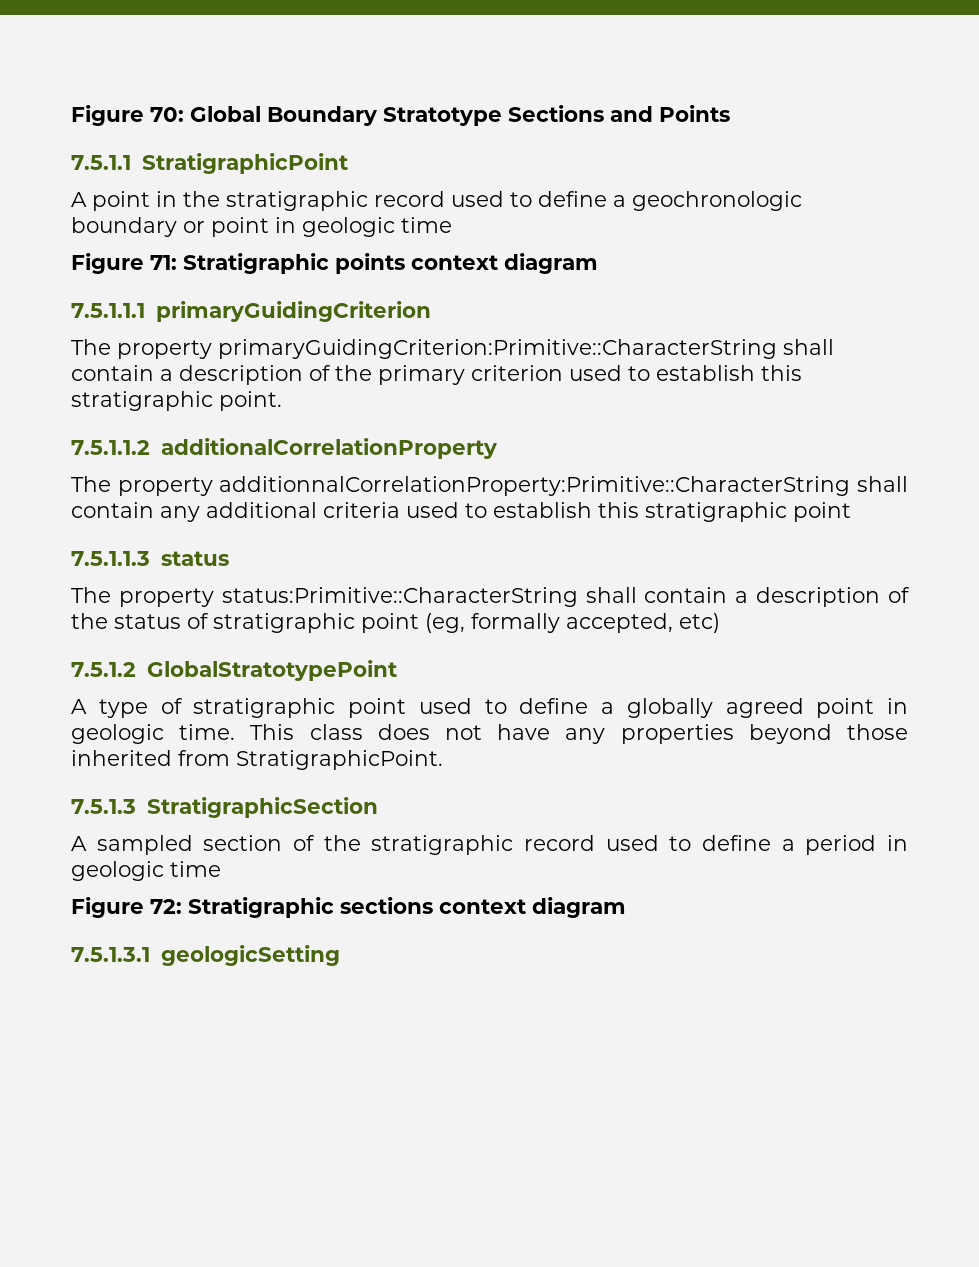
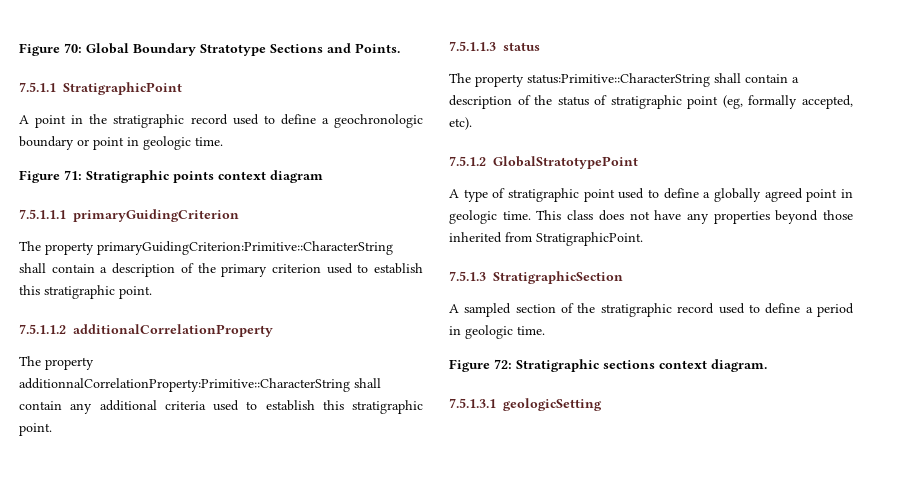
- Figure 70: Global Boundary Stratotype Sections and Points
+ Figure 70: Global Boundary Stratotype Sections and Points.
- A point in the stratigraphic record used to define a geochronologic boundary or point in geologic time
+ A point in the stratigraphic record used to define a geochronologic boundary or point in geologic time.
- The property additionnalCorrelationProperty:Primitive::CharacterString shall contain any additional criteria used to establish this stratigraphic point
+ The property additionnalCorrelationProperty:Primitive::CharacterString shall contain any additional criteria used to establish this stratigraphic point.
- The property status:Primitive::CharacterString shall contain a description of the status of stratigraphic point (eg, formally accepted, etc)
+ The property status:Primitive::CharacterString shall contain a description of the status of stratigraphic point (eg, formally accepted, etc).
- A sampled section of the stratigraphic record used to define a period in geologic time
+ A sampled section of the stratigraphic record used to define a period in geologic time.
- Figure 72: Stratigraphic sections context diagram
+ Figure 72: Stratigraphic sections context diagram.

